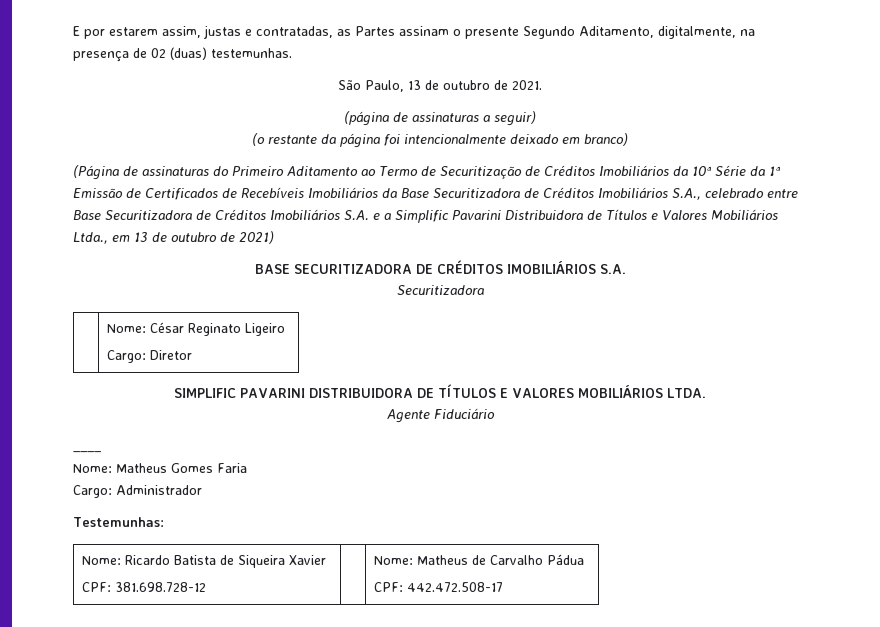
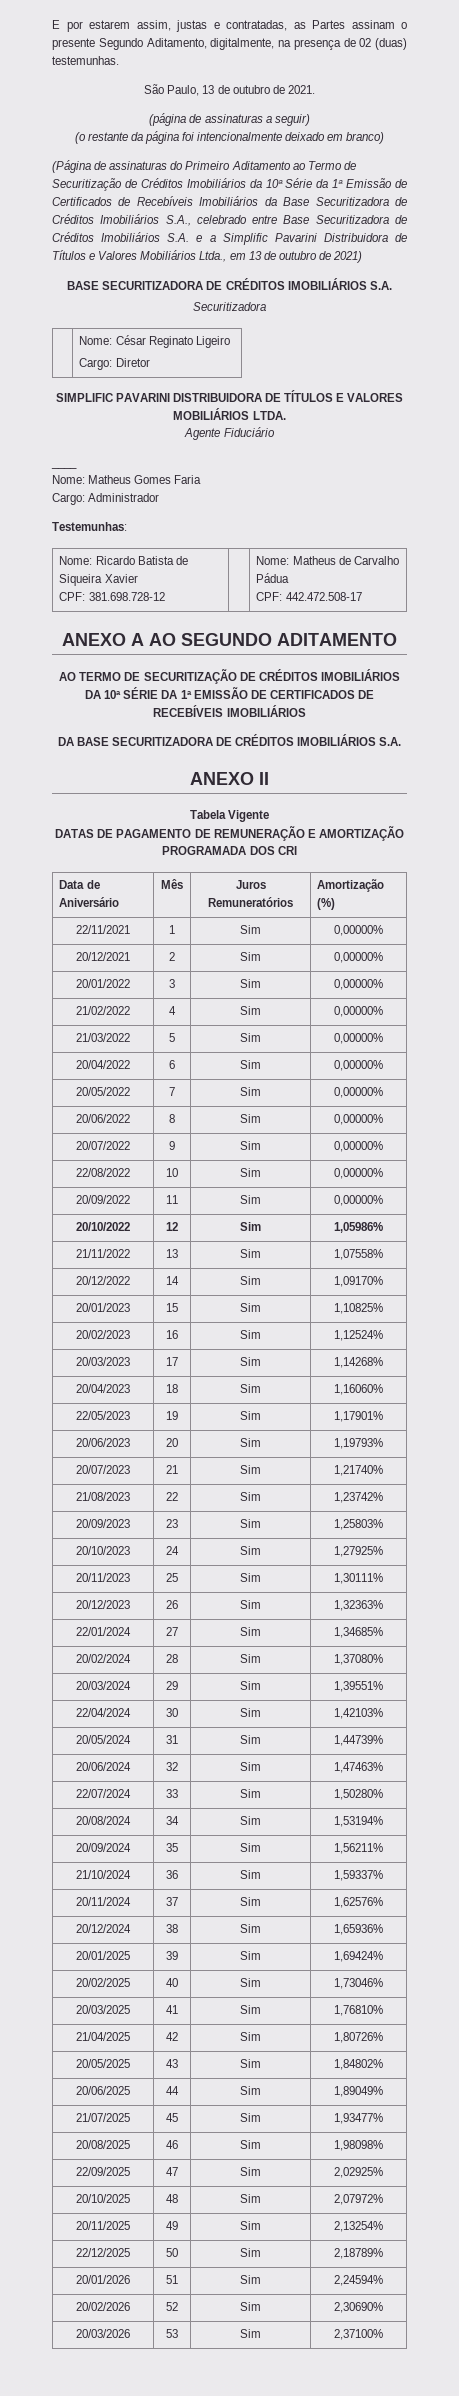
+ ANEXO A AO SEGUNDO ADITAMENTO
+ AO TERMO DE SECURITIZAÇÃO DE CRÉDITOS IMOBILIÁRIOS DA 10ª SÉRIE DA 1ª EMISSÃO DE CERTIFICADOS DE RECEBÍVEIS IMOBILIÁRIOS
+ DA BASE SECURITIZADORA DE CRÉDITOS IMOBILIÁRIOS S.A.
+ ANEXO II
+ Tabela Vigente
+ DATAS DE PAGAMENTO DE REMUNERAÇÃO E AMORTIZAÇÃO PROGRAMADA DOS CRI
+ Data de Aniversário | Mês | Juros Remuneratórios | Amortização (%)
+ 22/11/2021 | 1 | Sim | 0,00000%
+ 20/12/2021 | 2 | Sim | 0,00000%
+ 20/01/2022 | 3 | Sim | 0,00000%
+ 21/02/2022 | 4 | Sim | 0,00000%
+ 21/03/2022 | 5 | Sim | 0,00000%
+ 20/04/2022 | 6 | Sim | 0,00000%
+ 20/05/2022 | 7 | Sim | 0,00000%
+ 20/06/2022 | 8 | Sim | 0,00000%
+ 20/07/2022 | 9 | Sim | 0,00000%
+ 22/08/2022 | 10 | Sim | 0,00000%
+ 20/09/2022 | 11 | Sim | 0,00000%
+ 20/10/2022 | 12 | Sim | 1,05986%
+ 21/11/2022 | 13 | Sim | 1,07558%
+ 20/12/2022 | 14 | Sim | 1,09170%
+ 20/01/2023 | 15 | Sim | 1,10825%
+ 20/02/2023 | 16 | Sim | 1,12524%
+ 20/03/2023 | 17 | Sim | 1,14268%
+ 20/04/2023 | 18 | Sim | 1,16060%
+ 22/05/2023 | 19 | Sim | 1,17901%
+ 20/06/2023 | 20 | Sim | 1,19793%
+ 20/07/2023 | 21 | Sim | 1,21740%
+ 21/08/2023 | 22 | Sim | 1,23742%
+ 20/09/2023 | 23 | Sim | 1,25803%
+ 20/10/2023 | 24 | Sim | 1,27925%
+ 20/11/2023 | 25 | Sim | 1,30111%
+ 20/12/2023 | 26 | Sim | 1,32363%
+ 22/01/2024 | 27 | Sim | 1,34685%
+ 20/02/2024 | 28 | Sim | 1,37080%
+ 20/03/2024 | 29 | Sim | 1,39551%
+ 22/04/2024 | 30 | Sim | 1,42103%
+ 20/05/2024 | 31 | Sim | 1,44739%
+ 20/06/2024 | 32 | Sim | 1,47463%
+ 22/07/2024 | 33 | Sim | 1,50280%
+ 20/08/2024 | 34 | Sim | 1,53194%
+ 20/09/2024 | 35 | Sim | 1,56211%
+ 21/10/2024 | 36 | Sim | 1,59337%
+ 20/11/2024 | 37 | Sim | 1,62576%
+ 20/12/2024 | 38 | Sim | 1,65936%
+ 20/01/2025 | 39 | Sim | 1,69424%
+ 20/02/2025 | 40 | Sim | 1,73046%
+ 20/03/2025 | 41 | Sim | 1,76810%
+ 21/04/2025 | 42 | Sim | 1,80726%
+ 20/05/2025 | 43 | Sim | 1,84802%
+ 20/06/2025 | 44 | Sim | 1,89049%
+ 21/07/2025 | 45 | Sim | 1,93477%
+ 20/08/2025 | 46 | Sim | 1,98098%
+ 22/09/2025 | 47 | Sim | 2,02925%
+ 20/10/2025 | 48 | Sim | 2,07972%
+ 20/11/2025 | 49 | Sim | 2,13254%
+ 22/12/2025 | 50 | Sim | 2,18789%
+ 20/01/2026 | 51 | Sim | 2,24594%
+ 20/02/2026 | 52 | Sim | 2,30690%
+ 20/03/2026 | 53 | Sim | 2,37100%

